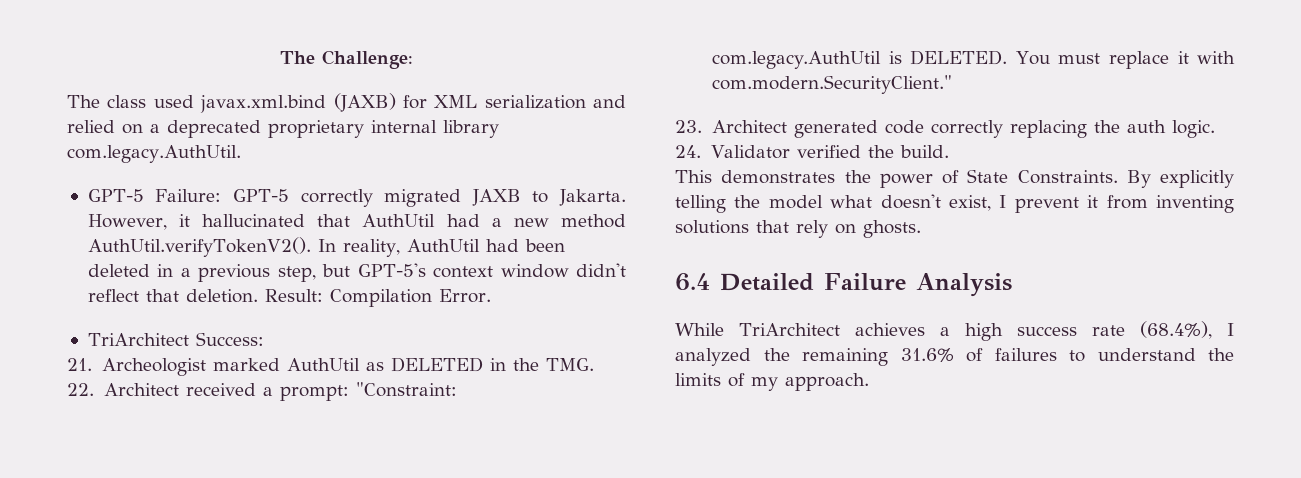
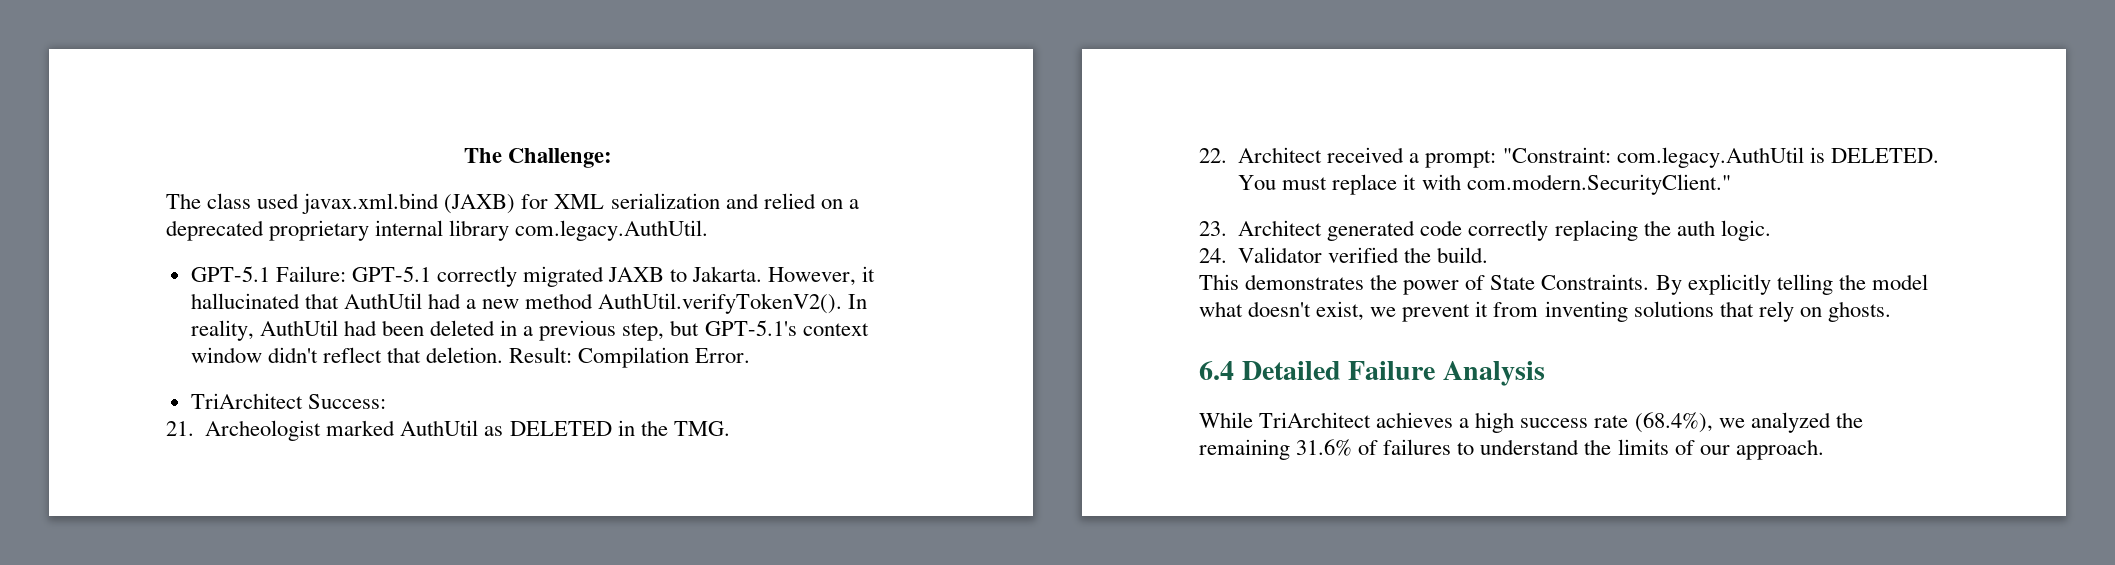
- GPT-5 Failure: GPT-5 correctly migrated JAXB to Jakarta.
+ GPT-5.1 Failure: GPT-5.1 correctly migrated JAXB to Jakarta.
- However, it hallucinated that AuthUtil had a new method AuthUtil.verifyTokenV2(). In reality, AuthUtil had been deleted in a previous step, but GPT-5's context window didn't reflect that deletion.
+ However, it hallucinated that AuthUtil had a new method AuthUtil.verifyTokenV2(). In reality, AuthUtil had been deleted in a previous step, but GPT-5.1's context window didn't reflect that deletion.
- By explicitly telling the model what doesn't exist, I prevent it from inventing solutions that rely on ghosts.
+ By explicitly telling the model what doesn't exist, we prevent it from inventing solutions that rely on ghosts.
- While TriArchitect achieves a high success rate (68.4%), I analyzed the remaining 31.6% of failures to understand the limits of my approach.
+ While TriArchitect achieves a high success rate (68.4%), we analyzed the remaining 31.6% of failures to understand the limits of our approach.

